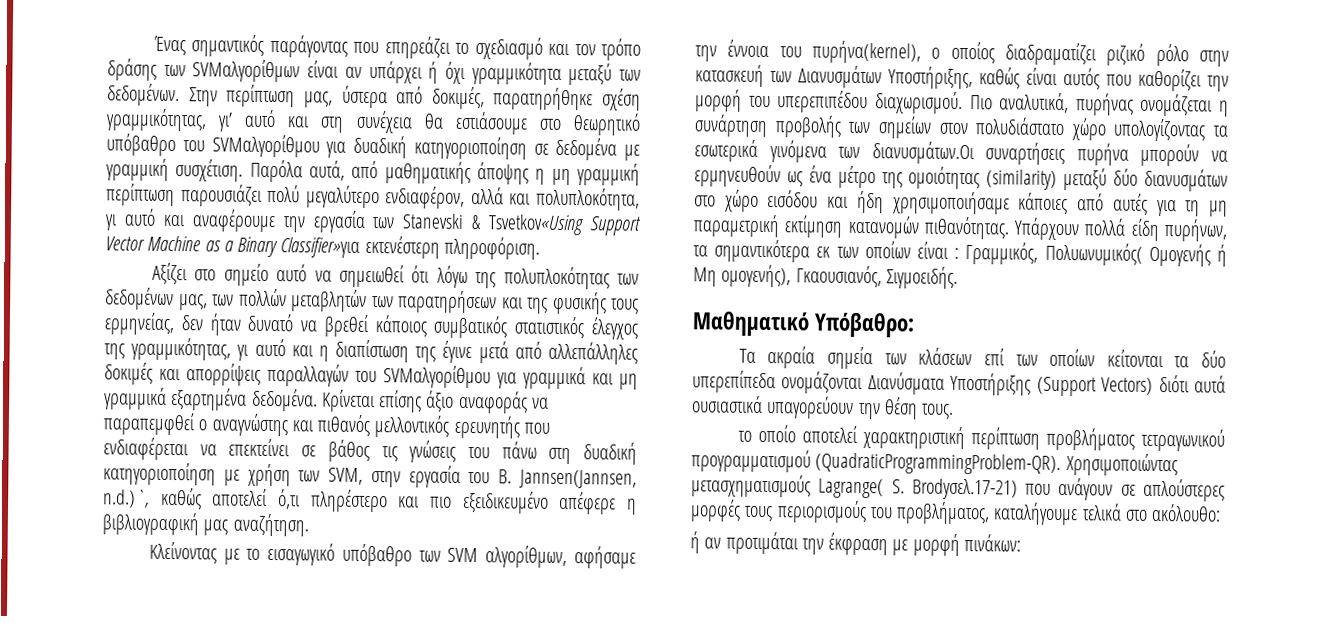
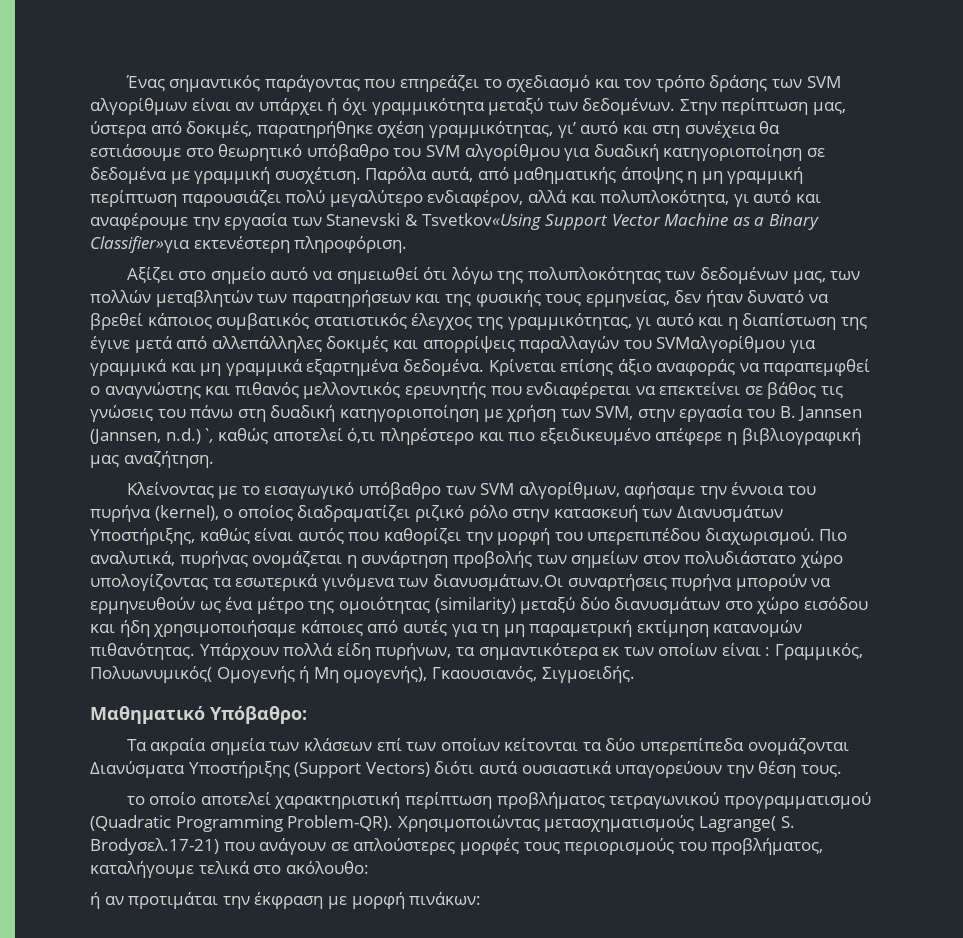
- Ένας σημαντικός παράγοντας που επηρεάζει το σχεδιασμό και τον τρόπο δράσης των SVMαλγορίθμων είναι αν υπάρχει ή όχι γραμμικότητα μεταξύ των δεδομένων.
+ Ένας σημαντικός παράγοντας που επηρεάζει το σχεδιασμό και τον τρόπο δράσης των SVM αλγορίθμων είναι αν υπάρχει ή όχι γραμμικότητα μεταξύ των δεδομένων.
- Στην περίπτωση μας, ύστερα από δοκιμές, παρατηρήθηκε σχέση γραμμικότητας, γι’ αυτό και στη συνέχεια θα εστιάσουμε στο θεωρητικό υπόβαθρο του SVMαλγορίθμου για δυαδική κατηγοριοποίηση σε δεδομένα με γραμμική συσχέτιση.
+ Στην περίπτωση μας, ύστερα από δοκιμές, παρατηρήθηκε σχέση γραμμικότητας, γι’ αυτό και στη συνέχεια θα εστιάσουμε στο θεωρητικό υπόβαθρο του SVM αλγορίθμου για δυαδική κατηγοριοποίηση σε δεδομένα με γραμμική συσχέτιση.
- Κρίνεται επίσης άξιο αναφοράς να παραπεμφθεί ο αναγνώστης και πιθανός μελλοντικός ερευνητής που ενδιαφέρεται να επεκτείνει σε βάθος τις γνώσεις του πάνω στη δυαδική κατηγοριοποίηση με χρήση των SVM, στην εργασία του Β. Jannsen(Jannsen, n.d.)`, καθώς αποτελεί ό,τι πληρέστερο και πιο εξειδικευμένο απέφερε η βιβλιογραφική μας αναζήτηση.
+ Κρίνεται επίσης άξιο αναφοράς να παραπεμφθεί ο αναγνώστης και πιθανός μελλοντικός ερευνητής που ενδιαφέρεται να επεκτείνει σε βάθος τις γνώσεις του πάνω στη δυαδική κατηγοριοποίηση με χρήση των SVM, στην εργασία του Β. Jannsen (Jannsen, n.d.)`, καθώς αποτελεί ό,τι πληρέστερο και πιο εξειδικευμένο απέφερε η βιβλιογραφική μας αναζήτηση.
- Κλείνοντας με το εισαγωγικό υπόβαθρο των SVM αλγορίθμων, αφήσαμε την έννοια του πυρήνα(kernel), ο οποίος διαδραματίζει ριζικό ρόλο στην κατασκευή των Διανυσμάτων Υποστήριξης, καθώς είναι αυτός που καθορίζει την μορφή του υπερεπιπέδου διαχωρισμού.
+ Κλείνοντας με το εισαγωγικό υπόβαθρο των SVM αλγορίθμων, αφήσαμε την έννοια του πυρήνα (kernel), ο οποίος διαδραματίζει ριζικό ρόλο στην κατασκευή των Διανυσμάτων Υποστήριξης, καθώς είναι αυτός που καθορίζει την μορφή του υπερεπιπέδου διαχωρισμού.
- το οποίο αποτελεί χαρακτηριστική περίπτωση προβλήματος τετραγωνικού προγραμματισμού (QuadraticProgrammingProblem-QR).
+ το οποίο αποτελεί χαρακτηριστική περίπτωση προβλήματος τετραγωνικού προγραμματισμού (Quadratic Programming Problem-QR).

